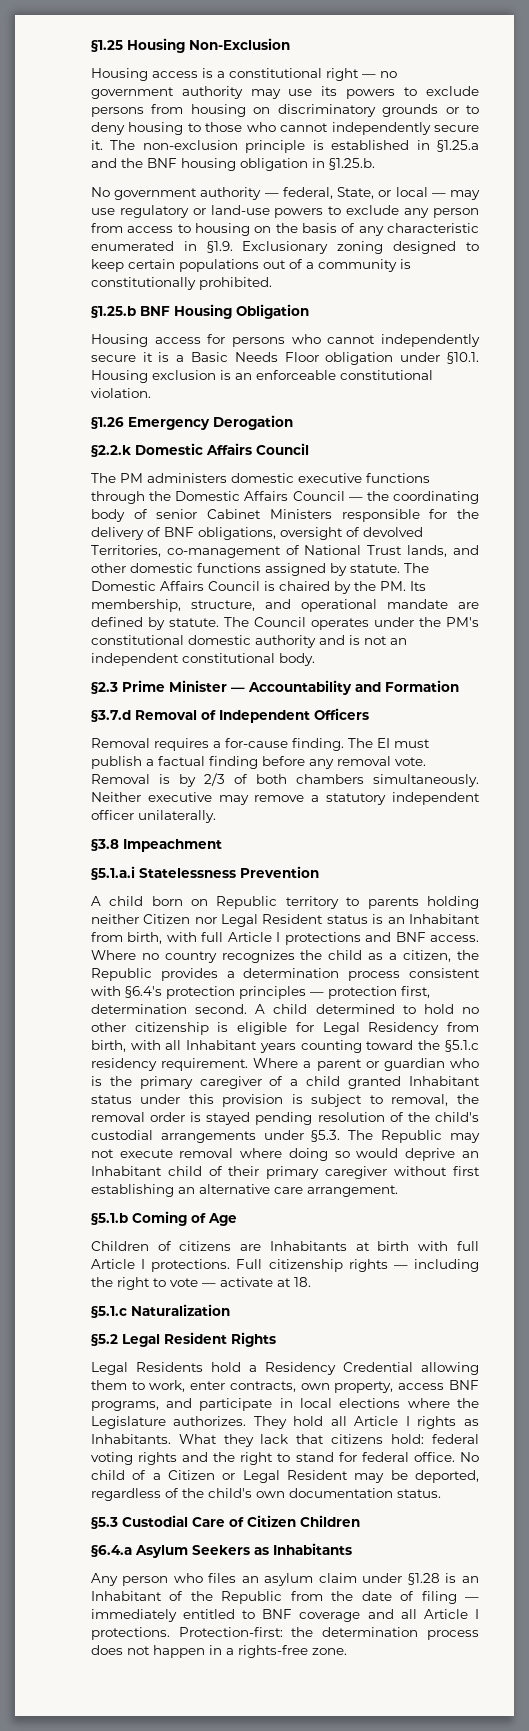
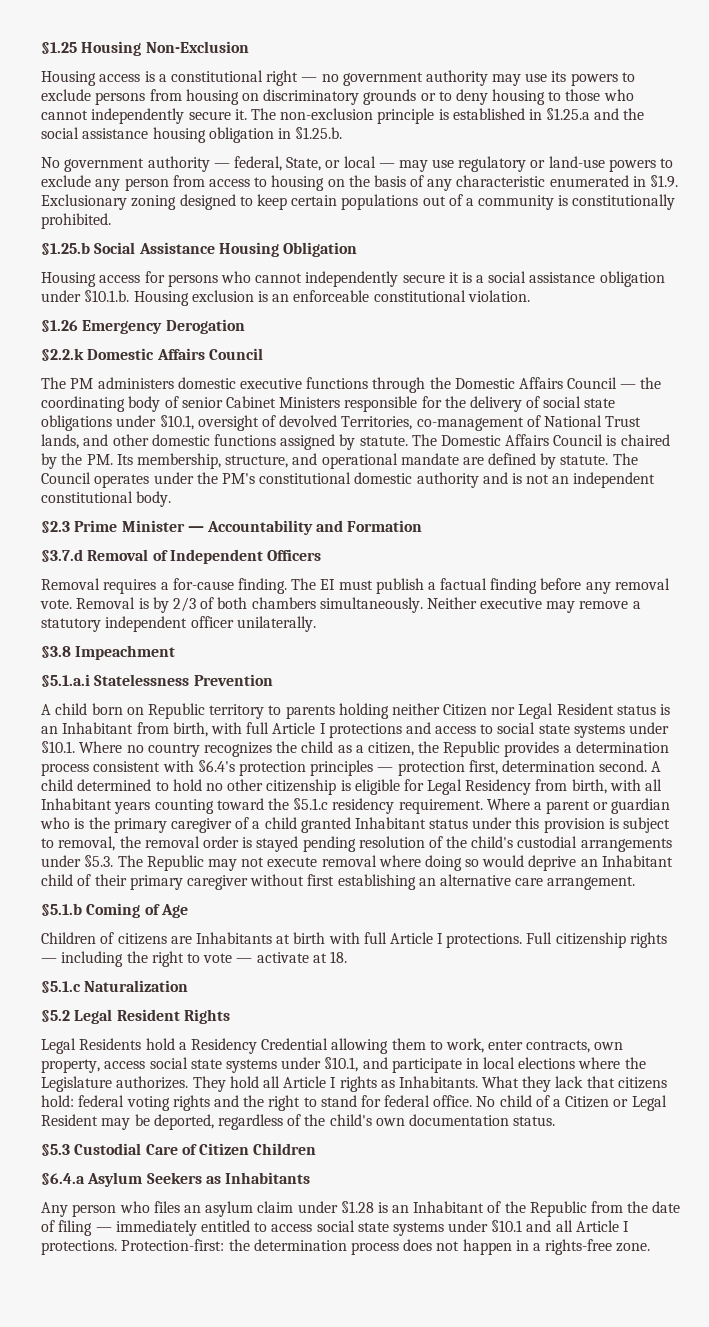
- The non-exclusion principle is established in §1.25.a and the BNF housing obligation in §1.25.b.
+ The non-exclusion principle is established in §1.25.a and the social assistance housing obligation in §1.25.b.
- §1.25.b BNF Housing Obligation
+ §1.25.b Social Assistance Housing Obligation
- Housing access for persons who cannot independently secure it is a Basic Needs Floor obligation under §10.1. Housing exclusion is an enforceable constitutional violation.
+ Housing access for persons who cannot independently secure it is a social assistance obligation under §10.1.b. Housing exclusion is an enforceable constitutional violation.
- The PM administers domestic executive functions through the Domestic Affairs Council — the coordinating body of senior Cabinet Ministers responsible for the delivery of BNF obligations, oversight of devolved Territories, co-management of National Trust lands, and other domestic functions assigned by statute.
+ The PM administers domestic executive functions through the Domestic Affairs Council — the coordinating body of senior Cabinet Ministers responsible for the delivery of social state obligations under §10.1, oversight of devolved Territories, co-management of National Trust lands, and other domestic functions assigned by statute.
- A child born on Republic territory to parents holding neither Citizen nor Legal Resident status is an Inhabitant from birth, with full Article I protections and BNF access. Where no country recognizes the child as a citizen, the Republic provides a determination process consistent with §6.4's protection principles — protection first, determination second.
+ A child born on Republic territory to parents holding neither Citizen nor Legal Resident status is an Inhabitant from birth, with full Article I protections and access to social state systems under §10.1. Where no country recognizes the child as a citizen, the Republic provides a determination process consistent with §6.4's protection principles — protection first, determination second.
- Legal Residents hold a Residency Credential allowing them to work, enter contracts, own property, access BNF programs, and participate in local elections where the Legislature authorizes.
+ Legal Residents hold a Residency Credential allowing them to work, enter contracts, own property, access social state systems under §10.1, and participate in local elections where the Legislature authorizes.
- Any person who files an asylum claim under §1.28 is an Inhabitant of the Republic from the date of filing — immediately entitled to BNF coverage and all Article I protections.
+ Any person who files an asylum claim under §1.28 is an Inhabitant of the Republic from the date of filing — immediately entitled to access social state systems under §10.1 and all Article I protections.

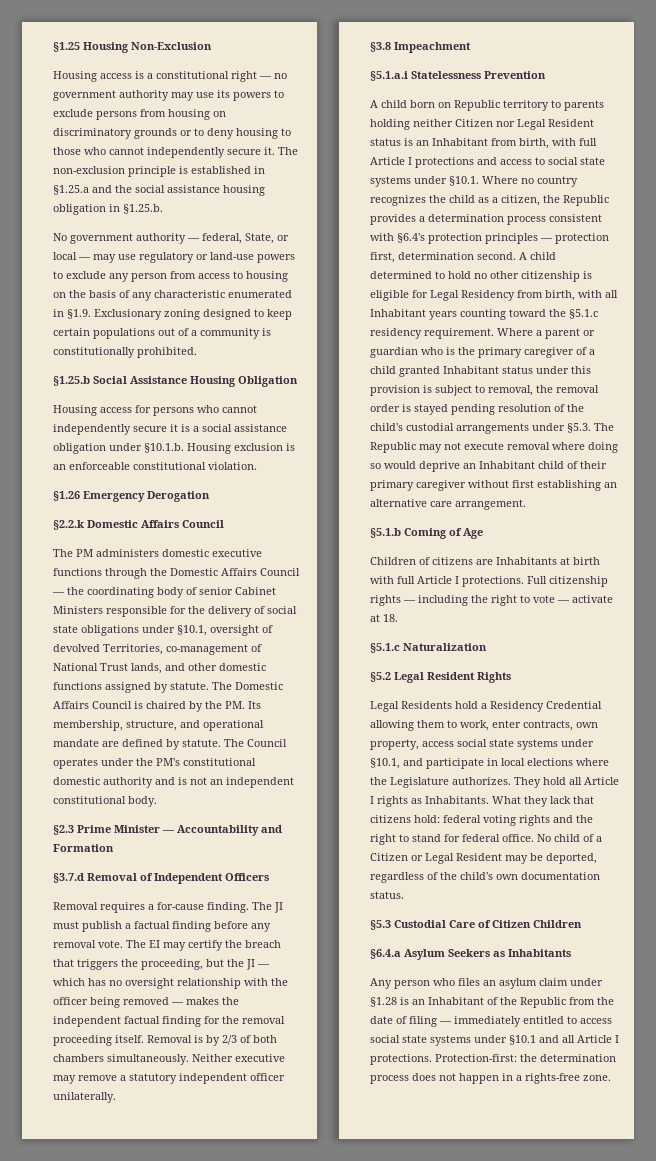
- The EI must publish a factual finding before any removal vote.
+ The JI must publish a factual finding before any removal vote.
+ The EI may certify the breach that triggers the proceeding, but the JI — which has no oversight relationship with the officer being removed — makes the independent factual finding for the removal proceeding itself.

